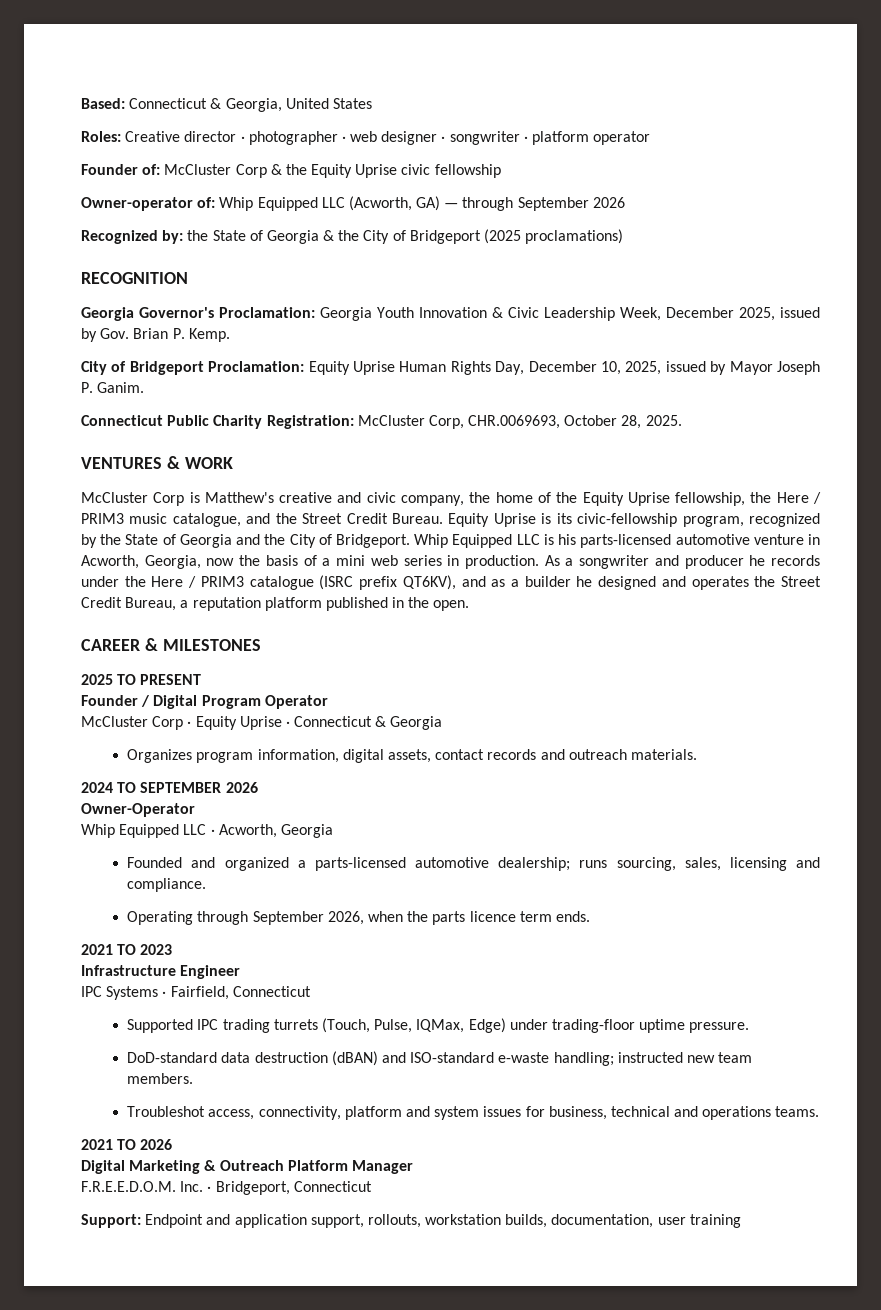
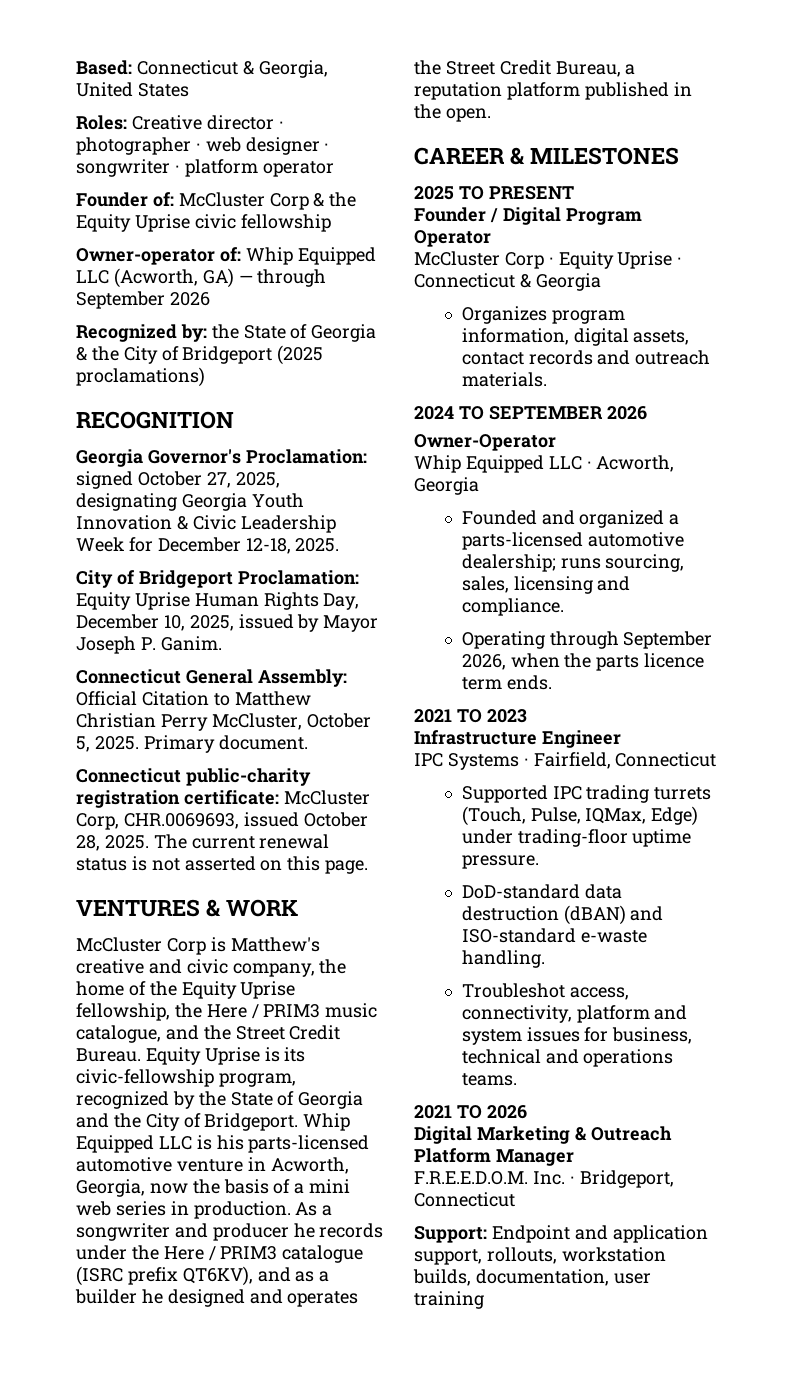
- Georgia Governor's Proclamation: Georgia Youth Innovation & Civic Leadership Week, December 2025, issued by Gov. Brian P. Kemp.
+ Georgia Governor's Proclamation: signed October 27, 2025, designating Georgia Youth Innovation & Civic Leadership Week for December 12-18, 2025.
- Connecticut Public Charity Registration: McCluster Corp, CHR.0069693, October 28, 2025.
+ Connecticut General Assembly: Official Citation to Matthew Christian Perry McCluster, October 5, 2025. Primary document.
+ Connecticut public-charity registration certificate: McCluster Corp, CHR.0069693, issued October 28, 2025. The current renewal status is not asserted on this page.
- DoD-standard data destruction (dBAN) and ISO-standard e-waste handling; instructed new team members.
+ DoD-standard data destruction (dBAN) and ISO-standard e-waste handling.

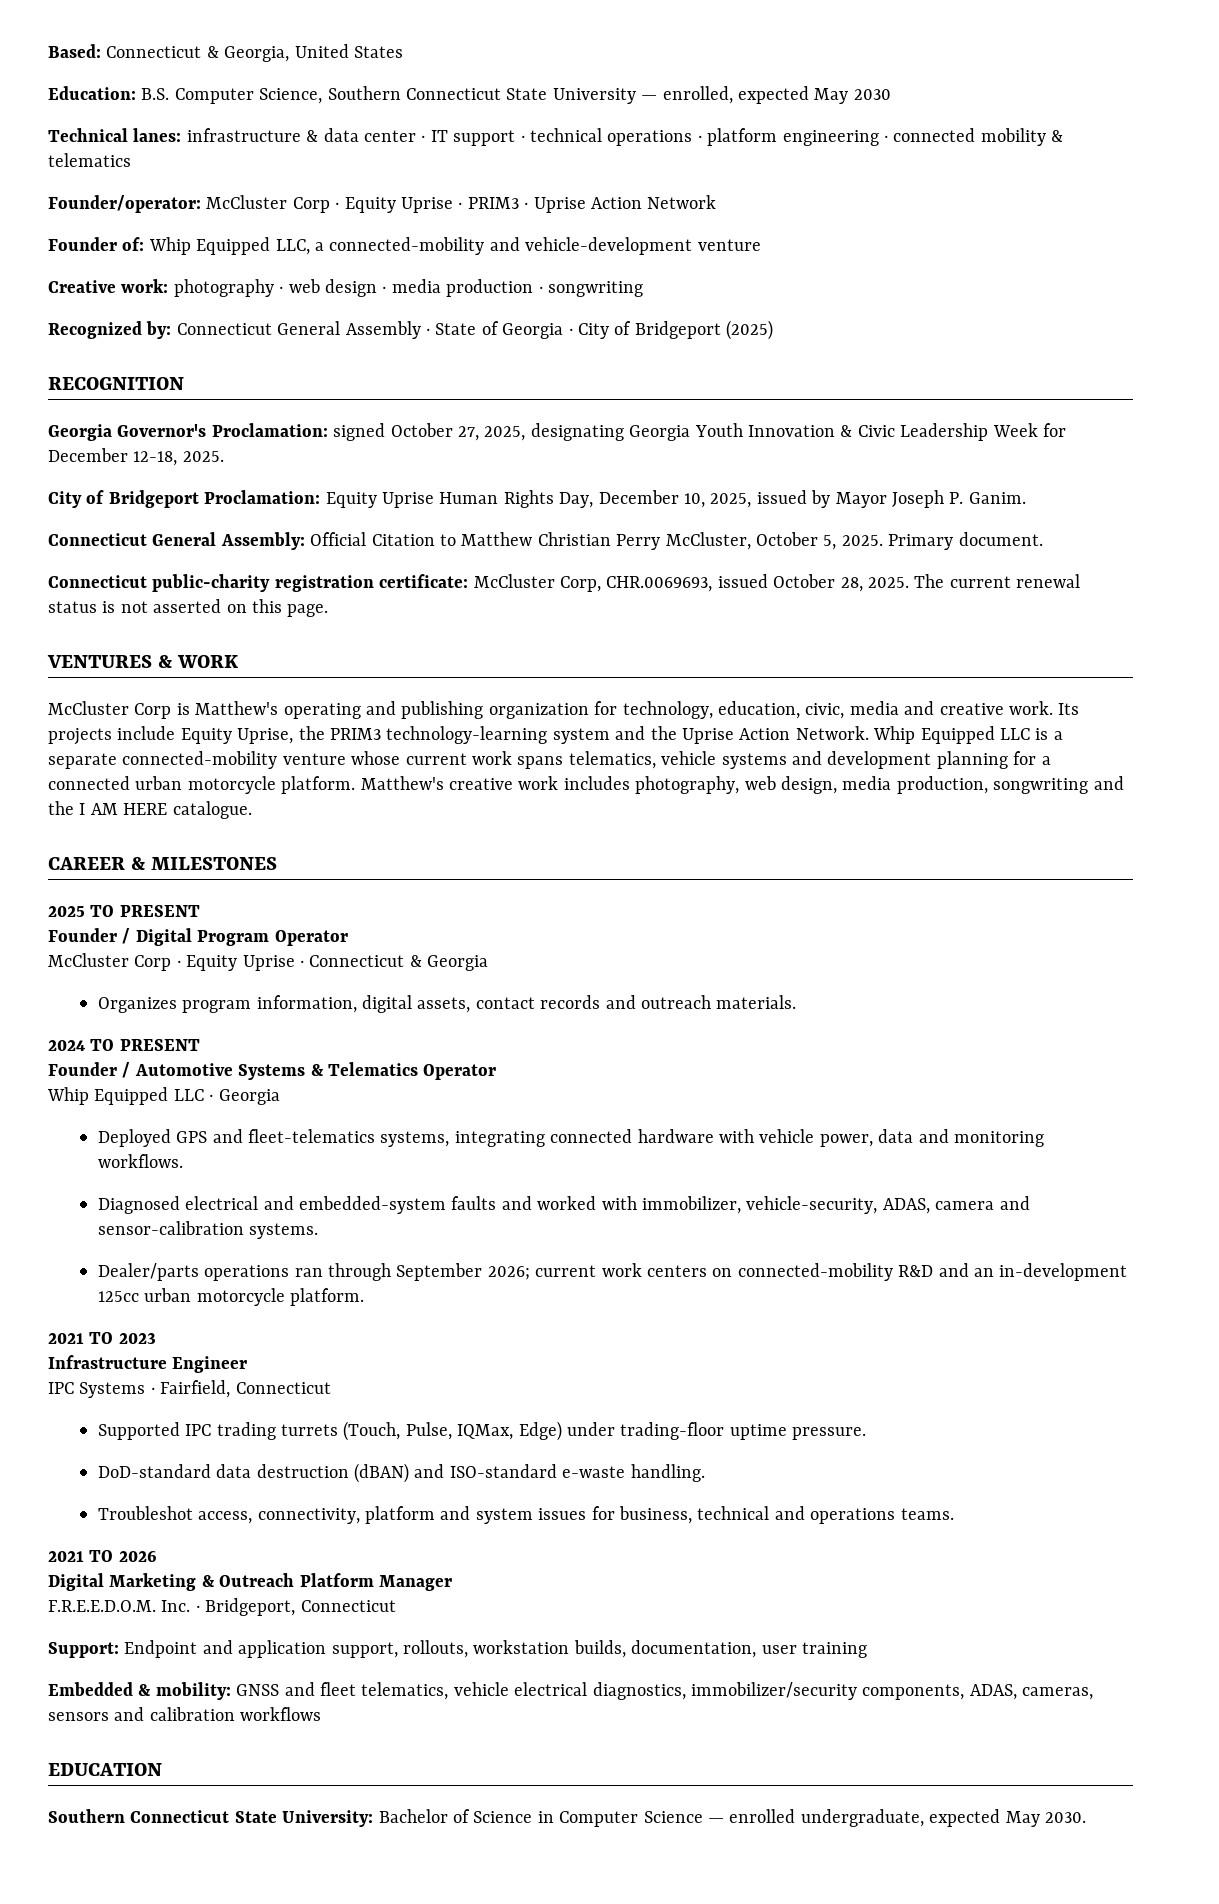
- Roles: Creative director · photographer · web designer · songwriter · platform operator
- Founder of: McCluster Corp & the Equity Uprise civic fellowship
- Owner-operator of: Whip Equipped LLC (Acworth, GA) — through September 2026
- Recognized by: the State of Georgia & the City of Bridgeport (2025 proclamations)
+ Education: B.S. Computer Science, Southern Connecticut State University — enrolled, expected May 2030
+ Technical lanes: infrastructure & data center · IT support · technical operations · platform engineering · connected mobility & telematics
+ Founder/operator: McCluster Corp · Equity Uprise · PRIM3 · Uprise Action Network
+ Founder of: Whip Equipped LLC, a connected-mobility and vehicle-development venture
+ Creative work: photography · web design · media production · songwriting
+ Recognized by: Connecticut General Assembly · State of Georgia · City of Bridgeport (2025)
- McCluster Corp is Matthew's creative and civic company, the home of the Equity Uprise fellowship, the Here / PRIM3 music catalogue, and the Street Credit Bureau. Equity Uprise is its civic-fellowship program, recognized by the State of Georgia and the City of Bridgeport. Whip Equipped LLC is his parts-licensed automotive venture in Acworth, Georgia, now the basis of a mini web series in production. As a songwriter and producer he records under the Here / PRIM3 catalogue (ISRC prefix QT6KV), and as a builder he designed and operates the Street Credit Bureau, a reputation platform published in the open.
+ McCluster Corp is Matthew's operating and publishing organization for technology, education, civic, media and creative work. Its projects include Equity Uprise, the PRIM3 technology-learning system and the Uprise Action Network. Whip Equipped LLC is a separate connected-mobility venture whose current work spans telematics, vehicle systems and development planning for a connected urban motorcycle platform. Matthew's creative work includes photography, web design, media production, songwriting and the I AM HERE catalogue.
- 2024 TO SEPTEMBER 2026
- Owner-Operator
+ 2024 TO PRESENT
+ Founder / Automotive Systems & Telematics Operator
- Whip Equipped LLC · Acworth, Georgia
- Founded and organized a parts-licensed automotive dealership; runs sourcing, sales, licensing and compliance.
- Operating through September 2026, when the parts licence term ends.
+ Whip Equipped LLC · Georgia
+ Deployed GPS and fleet-telematics systems, integrating connected hardware with vehicle power, data and monitoring workflows.
+ Diagnosed electrical and embedded-system faults and worked with immobilizer, vehicle-security, ADAS, camera and sensor-calibration systems.
+ Dealer/parts operations ran through September 2026; current work centers on connected-mobility R&D and an in-development 125cc urban motorcycle platform.
+ Embedded & mobility: GNSS and fleet telematics, vehicle electrical diagnostics, immobilizer/security components, ADAS, cameras, sensors and calibration workflows
+ EDUCATION
+ Southern Connecticut State University: Bachelor of Science in Computer Science — enrolled undergraduate, expected May 2030.

